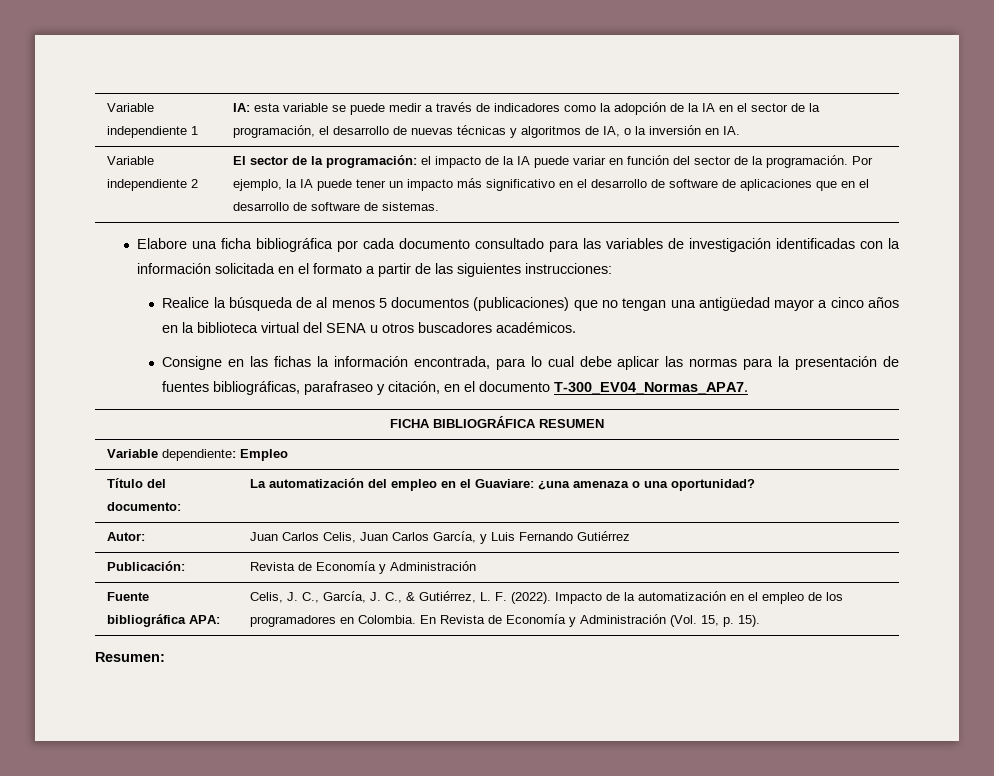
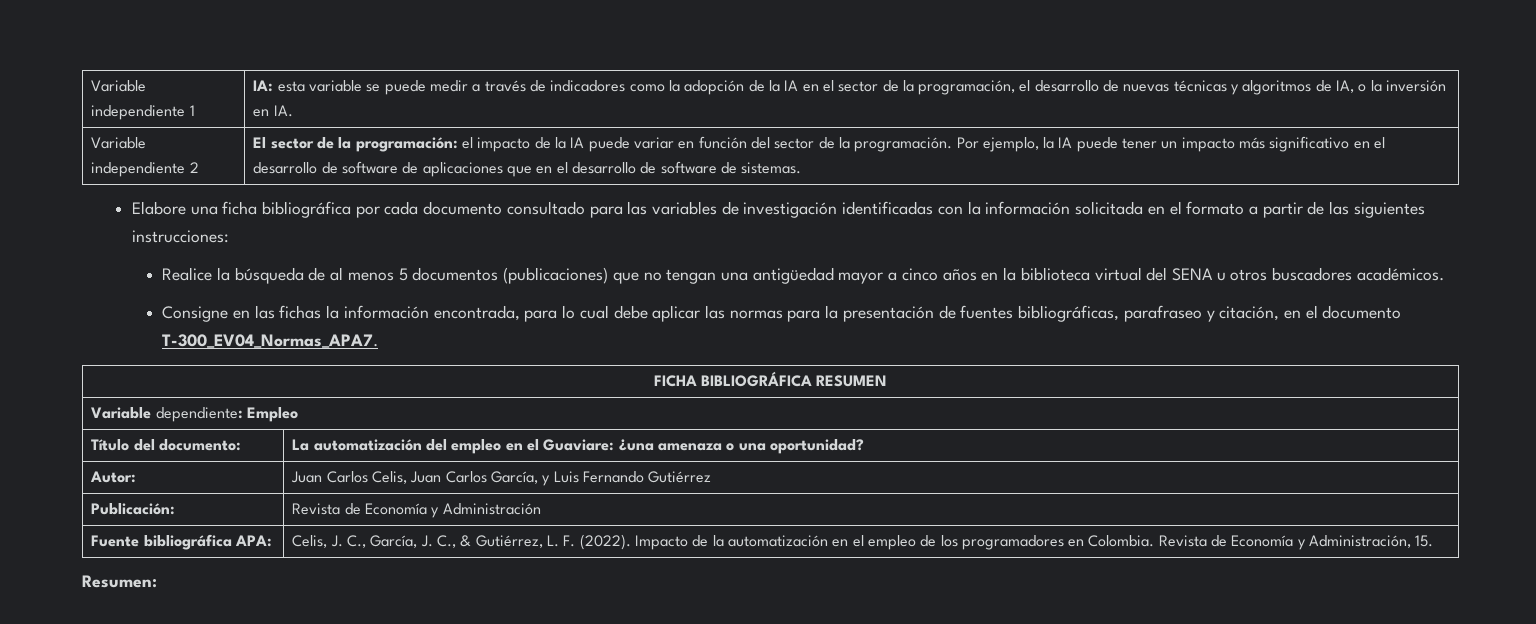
- Fuente bibliográfica APA: | Celis, J. C., García, J. C., & Gutiérrez, L. F. (2022). Impacto de la automatización en el empleo de los programadores en Colombia. En Revista de Economía y Administración (Vol. 15, p. 15).
+ Fuente bibliográfica APA: | Celis, J. C., García, J. C., & Gutiérrez, L. F. (2022). Impacto de la automatización en el empleo de los programadores en Colombia. Revista de Economía y Administración, 15.

